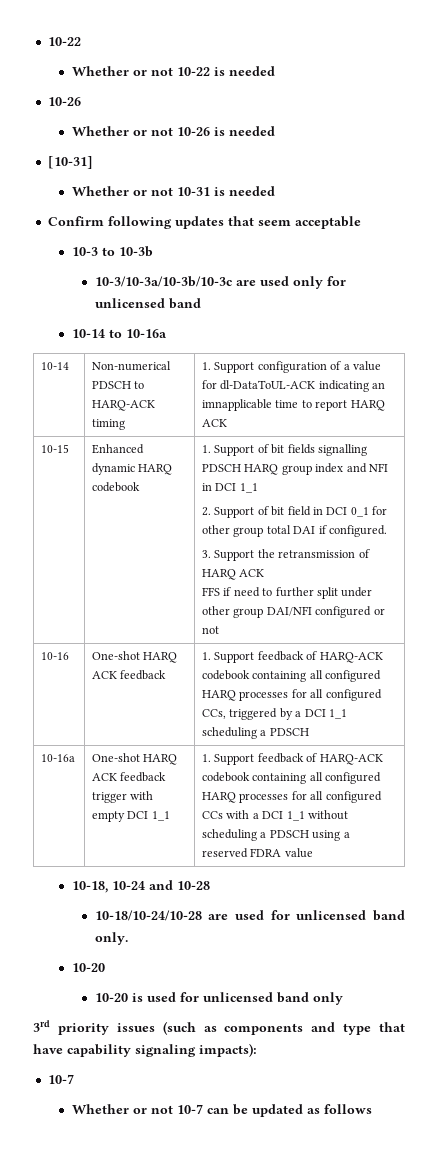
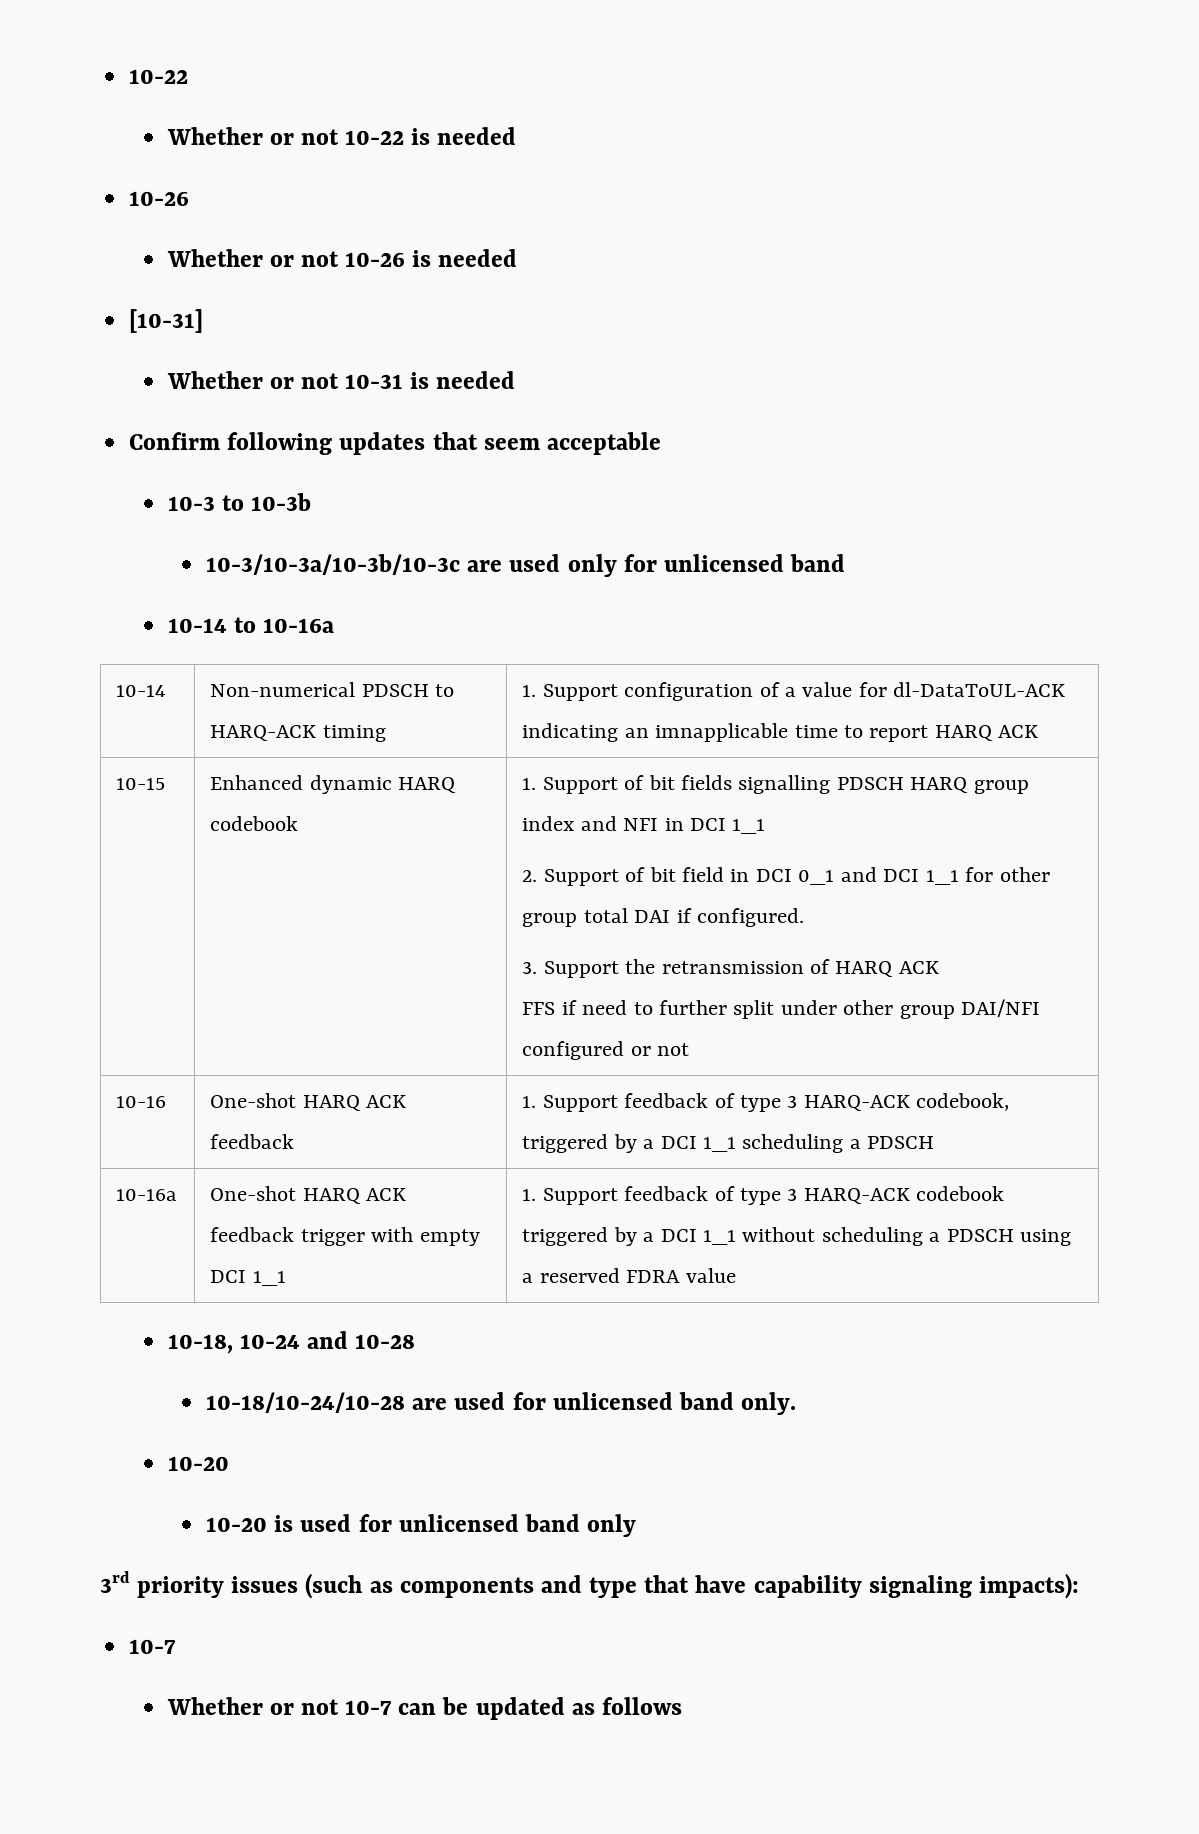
- 2. Support of bit field in DCI 0_1 for other group total DAI if configured.
+ 2. Support of bit field in DCI 0_1 and DCI 1_1 for other group total DAI if configured.
- 10-16 | One-shot HARQ ACK feedback | 1. Support feedback of HARQ-ACK codebook containing all configured HARQ processes for all configured CCs, triggered by a DCI 1_1 scheduling a PDSCH
+ 10-16 | One-shot HARQ ACK feedback | 1. Support feedback of type 3 HARQ-ACK codebook, triggered by a DCI 1_1 scheduling a PDSCH
- 10-16a | One-shot HARQ ACK feedback trigger with empty DCI 1_1 | 1. Support feedback of HARQ-ACK codebook containing all configured HARQ processes for all configured CCs with a DCI 1_1 without scheduling a PDSCH using a reserved FDRA value
+ 10-16a | One-shot HARQ ACK feedback trigger with empty DCI 1_1 | 1. Support feedback of type 3 HARQ-ACK codebook triggered by a DCI 1_1 without scheduling a PDSCH using a reserved FDRA value

